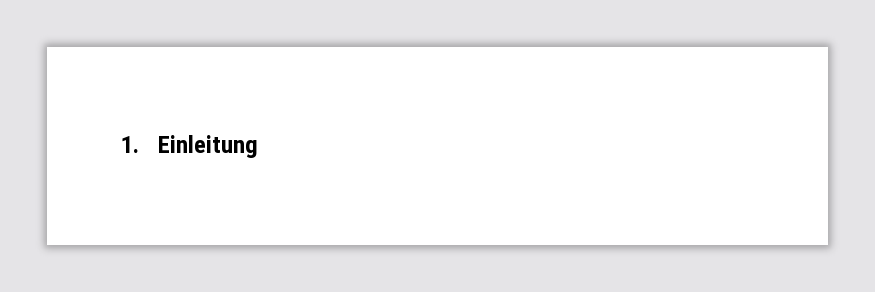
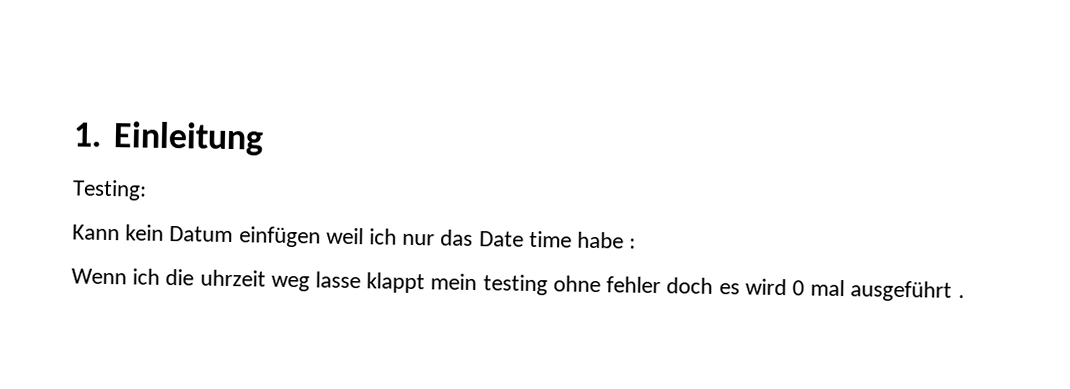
+ Testing:
+ Kann kein Datum einfügen weil ich nur das Date time habe :
+ Wenn ich die uhrzeit weg lasse klappt mein testing ohne fehler doch es wird 0 mal ausgeführt .

